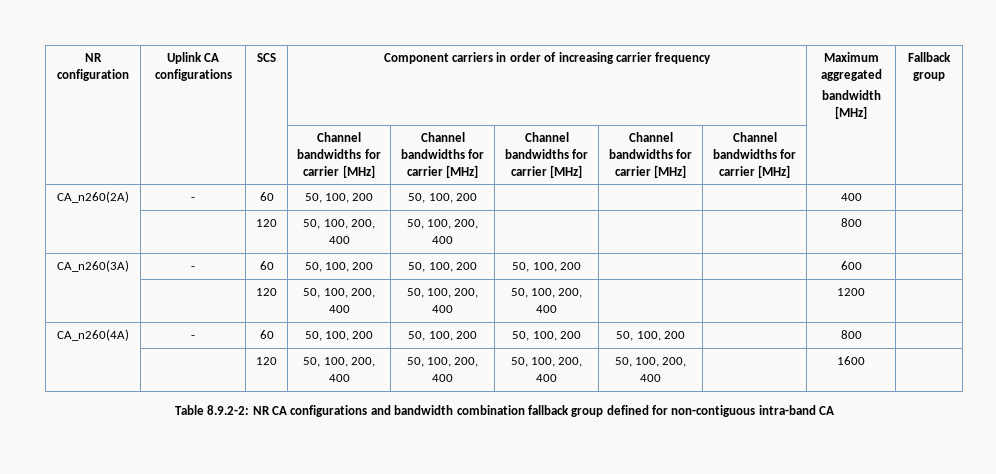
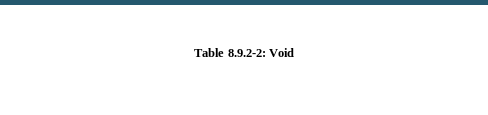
- NR configuration | Uplink CA configurations | SCS | Component carriers in order of increasing carrier frequency | Maximum aggregated
- bandwidth [MHz] | Fallback group
- | | | Channel bandwidths for carrier [MHz] | Channel bandwidths for carrier [MHz] | Channel bandwidths for carrier [MHz] | Channel bandwidths for carrier [MHz] | Channel bandwidths for carrier [MHz] | |
- CA_n260(2A) | - | 60 | 50, 100, 200 | 50, 100, 200 | | | | 400 |
- | | 120 | 50, 100, 200, 400 | 50, 100, 200, 400 | | | | 800 |
- CA_n260(3A) | - | 60 | 50, 100, 200 | 50, 100, 200 | 50, 100, 200 | | | 600 |
- | | 120 | 50, 100, 200, 400 | 50, 100, 200, 400 | 50, 100, 200, 400 | | | 1200 |
- CA_n260(4A) | - | 60 | 50, 100, 200 | 50, 100, 200 | 50, 100, 200 | 50, 100, 200 | | 800 |
- | | 120 | 50, 100, 200, 400 | 50, 100, 200, 400 | 50, 100, 200, 400 | 50, 100, 200, 400 | | 1600 |
- Table 8.9.2-2: NR CA configurations and bandwidth combination fallback group defined for non-contiguous intra-band CA
+ Table 8.9.2-2: Void

